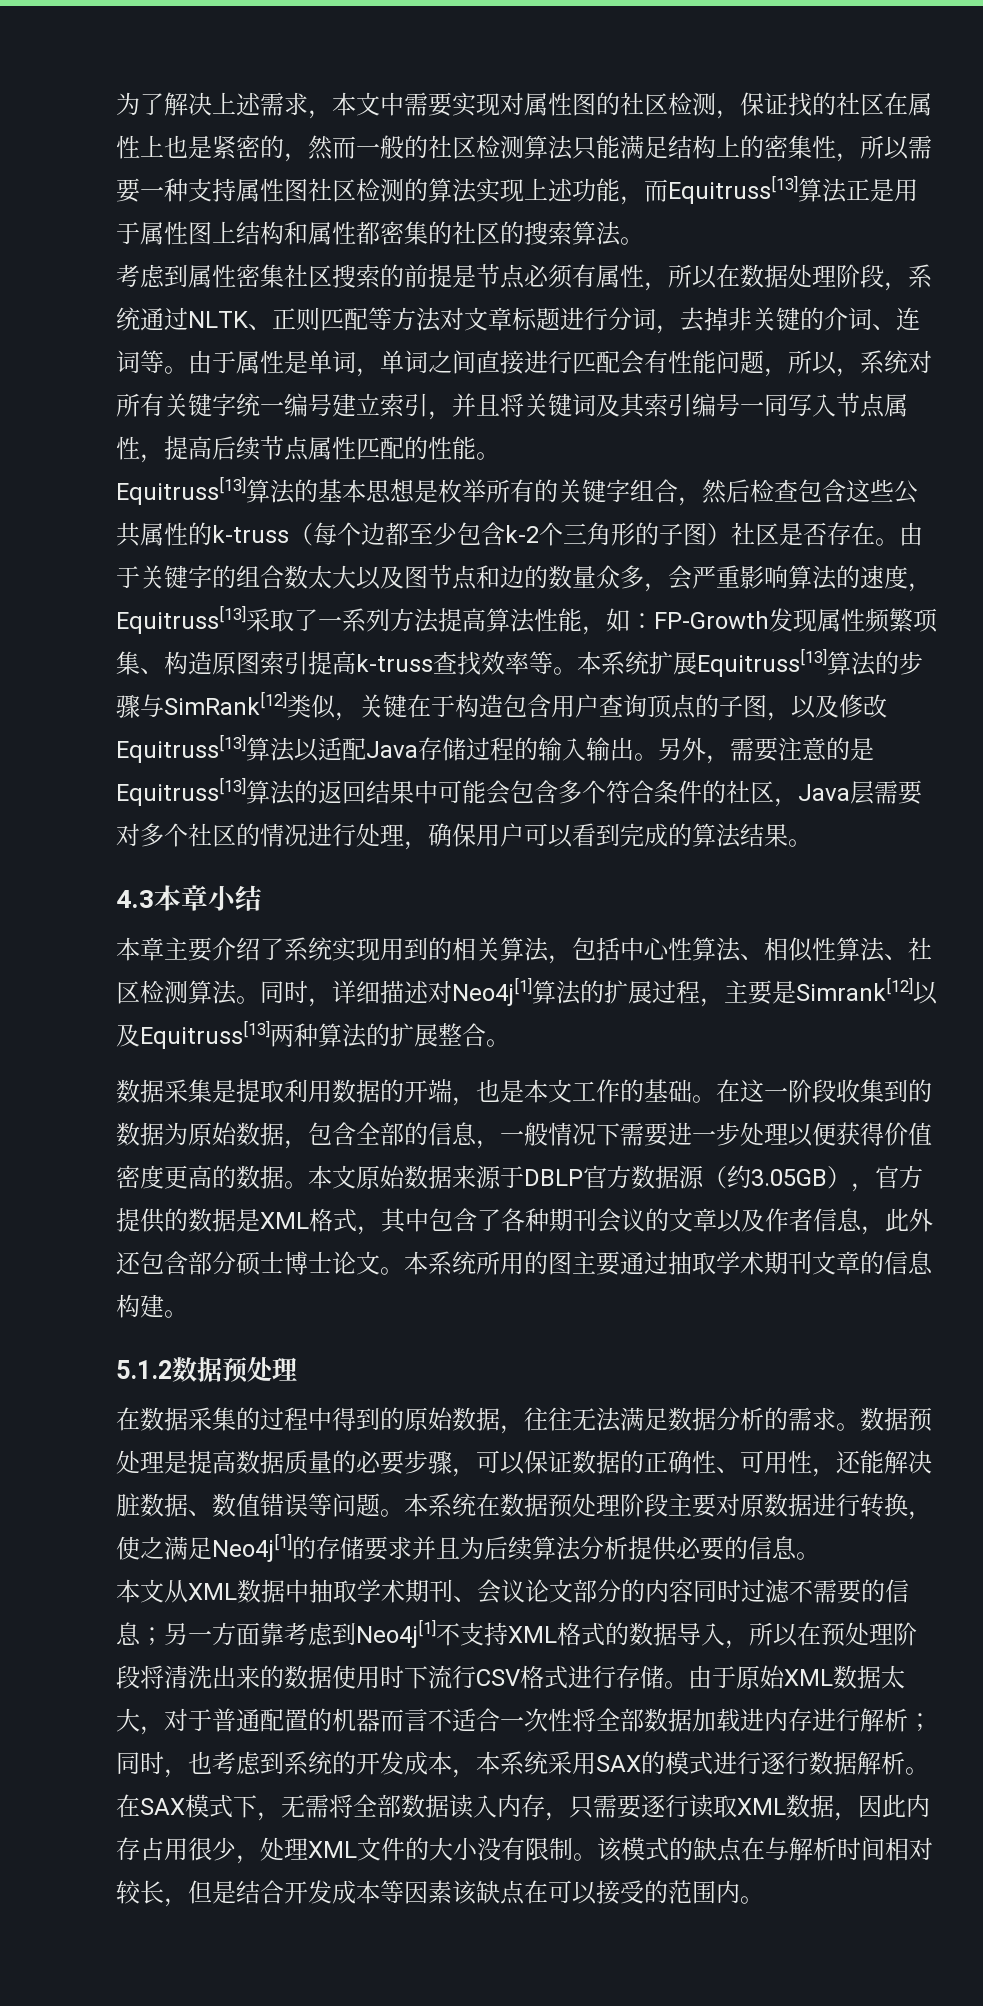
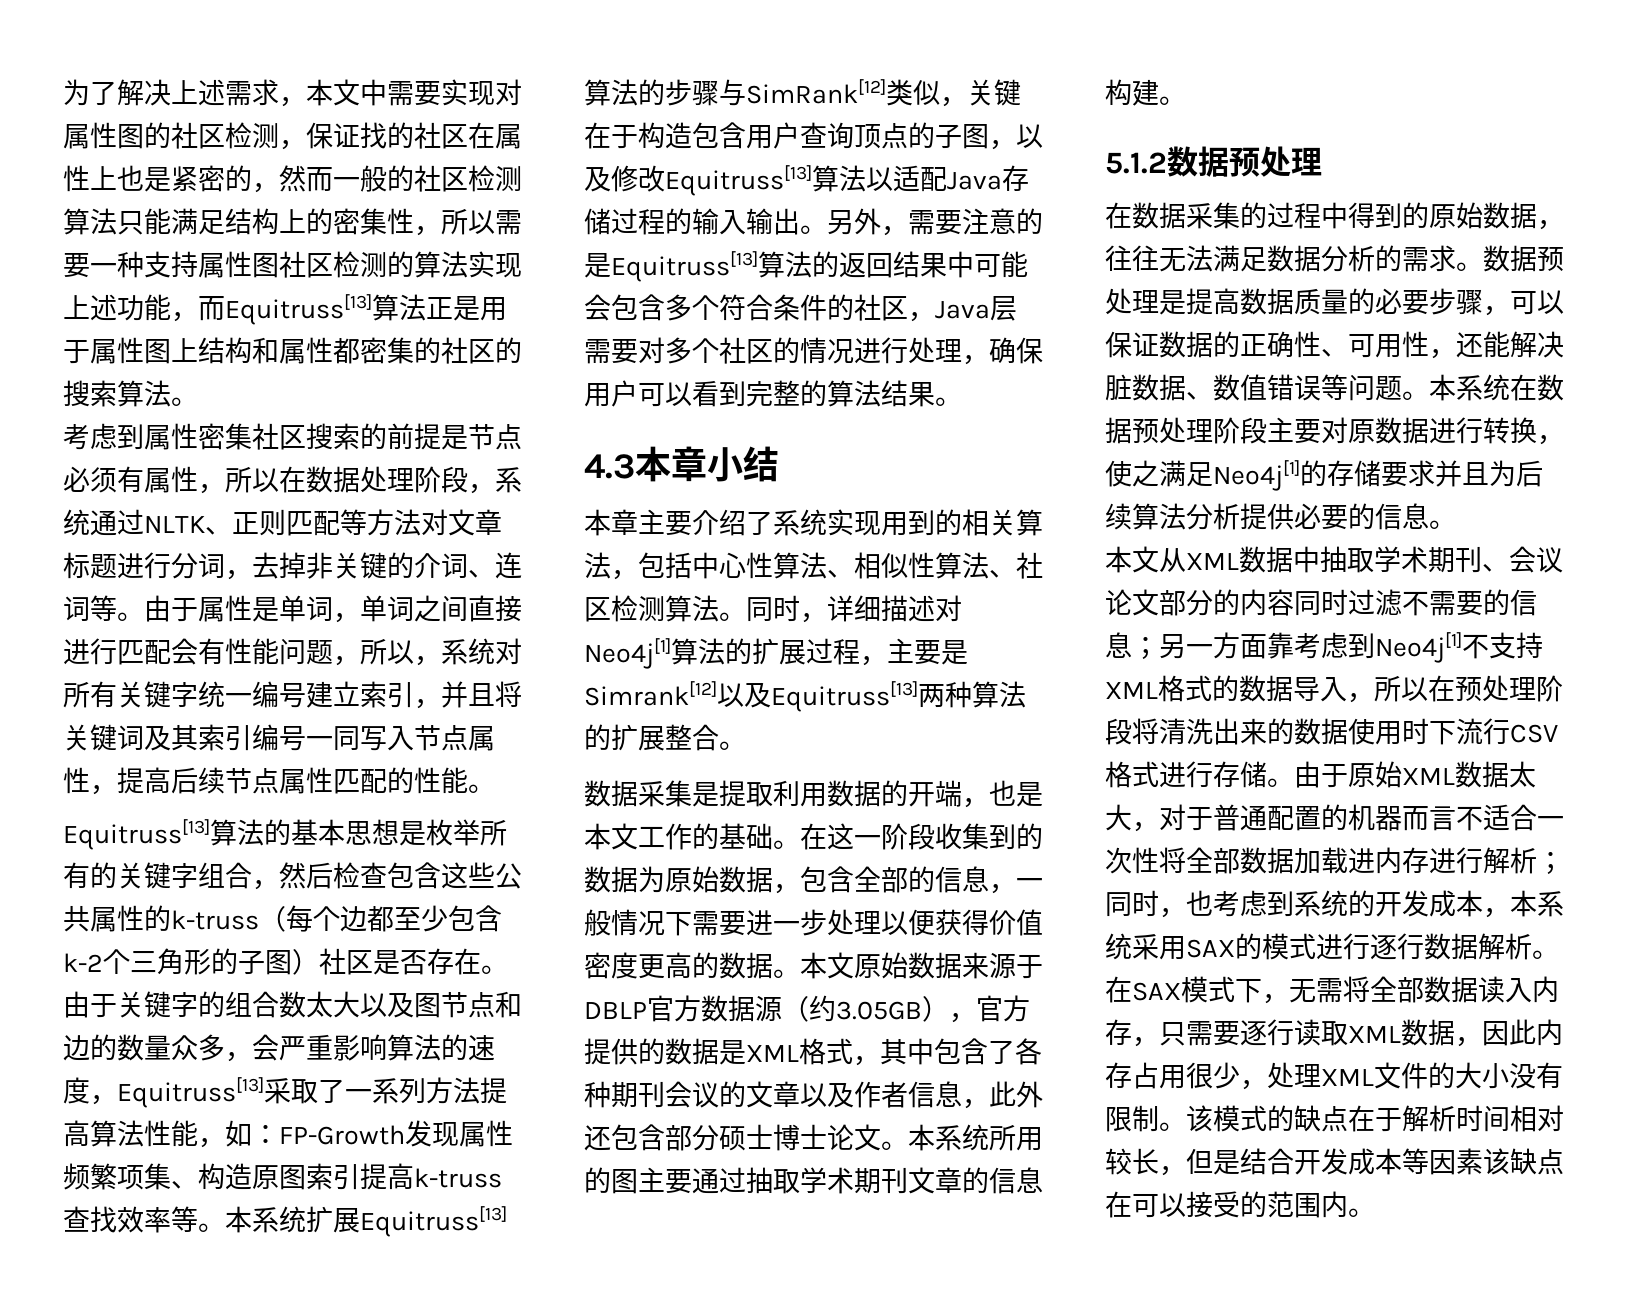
- 另外，需要注意的是Equitruss[13]算法的返回结果中可能会包含多个符合条件的社区，Java层需要对多个社区的情况进行处理，确保用户可以看到完成的算法结果。
+ 另外，需要注意的是Equitruss[13]算法的返回结果中可能会包含多个符合条件的社区，Java层需要对多个社区的情况进行处理，确保用户可以看到完整的算法结果。
- 该模式的缺点在与解析时间相对较长，但是结合开发成本等因素该缺点在可以接受的范围内。
+ 该模式的缺点在于解析时间相对较长，但是结合开发成本等因素该缺点在可以接受的范围内。

